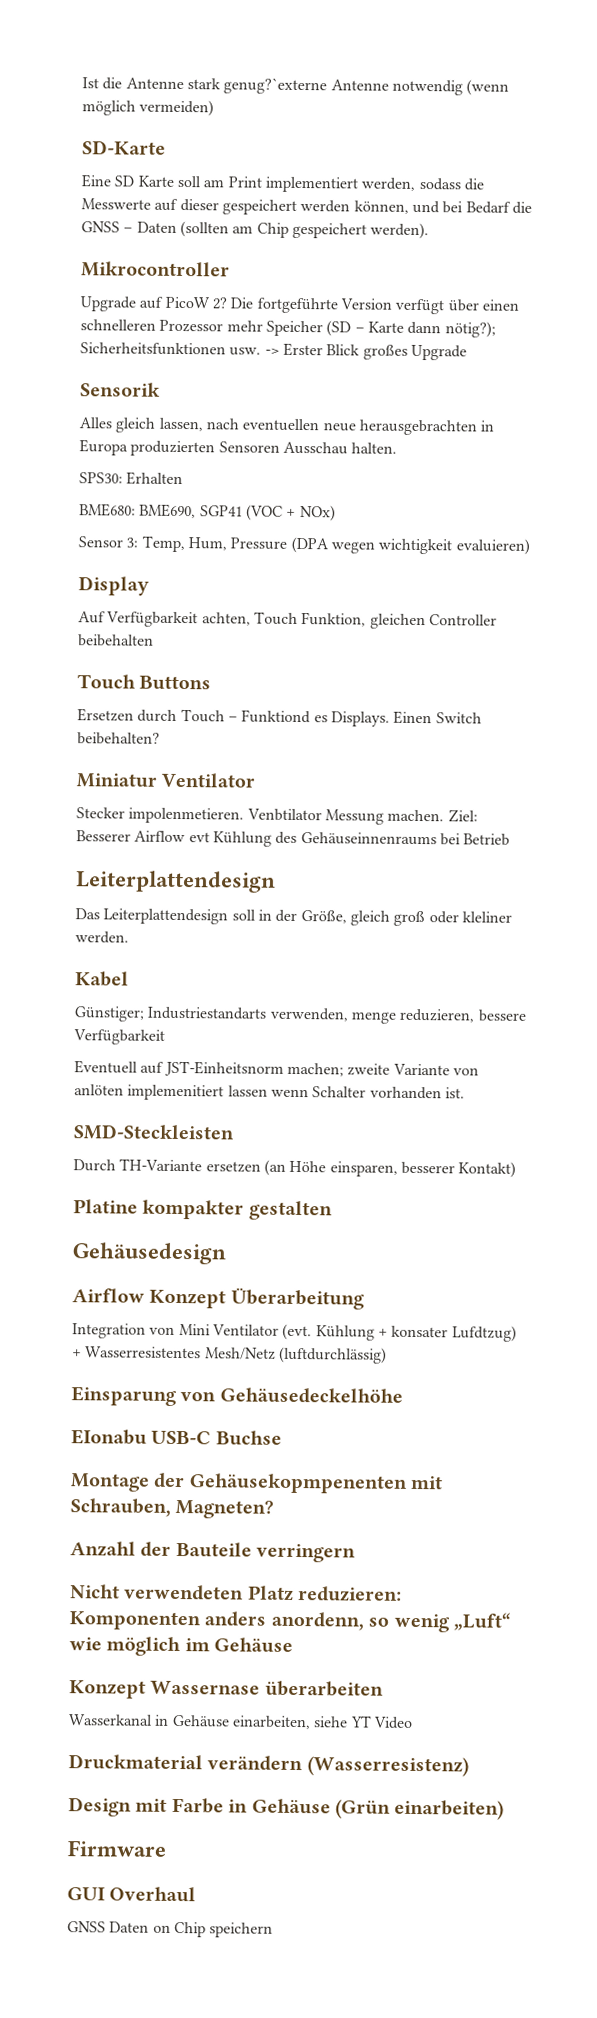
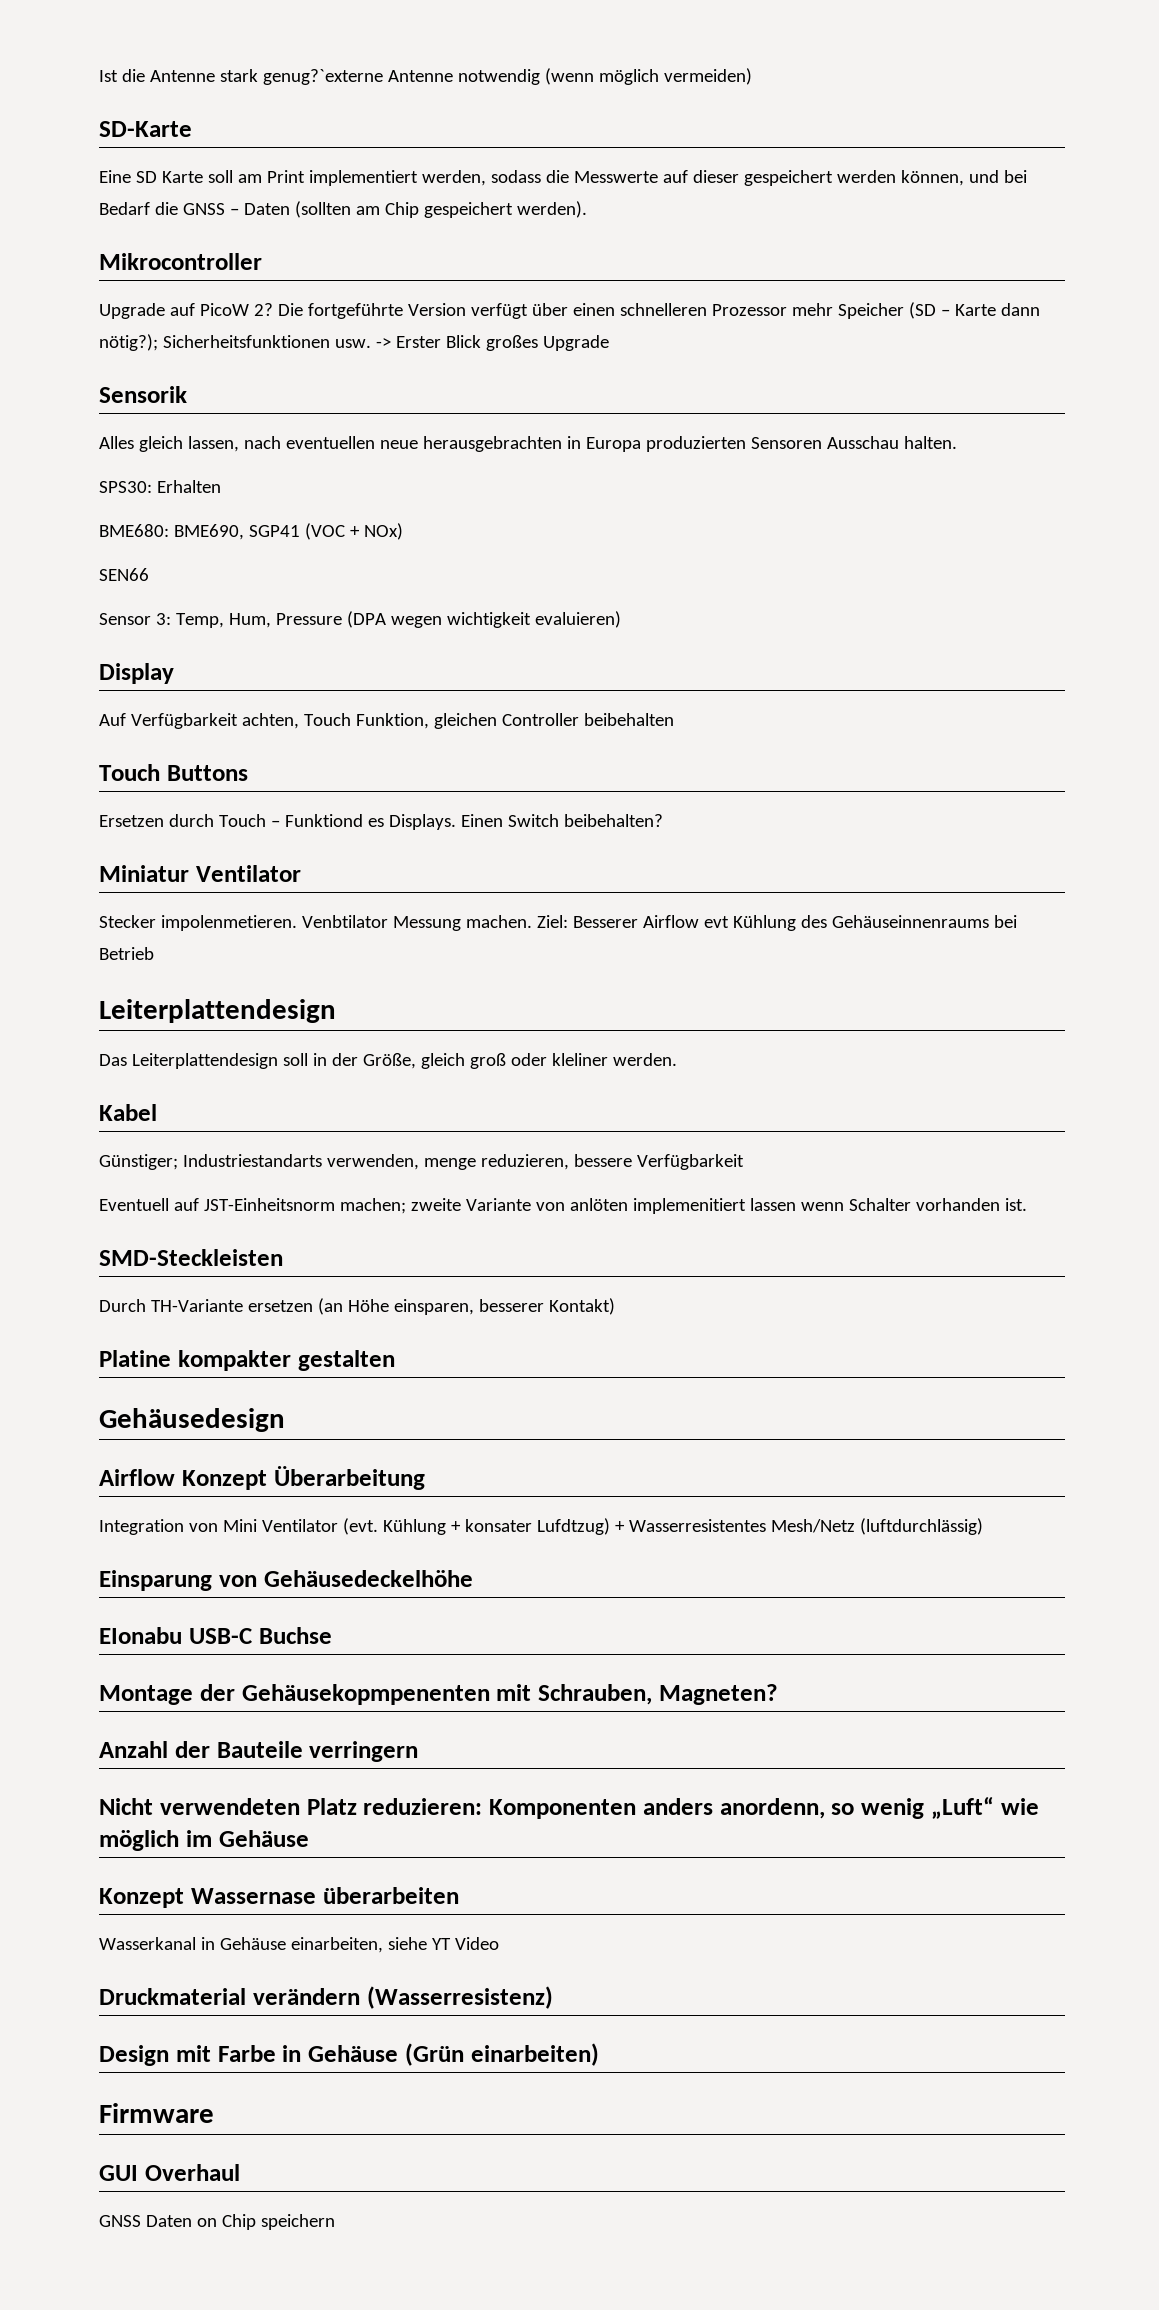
+ SEN66

